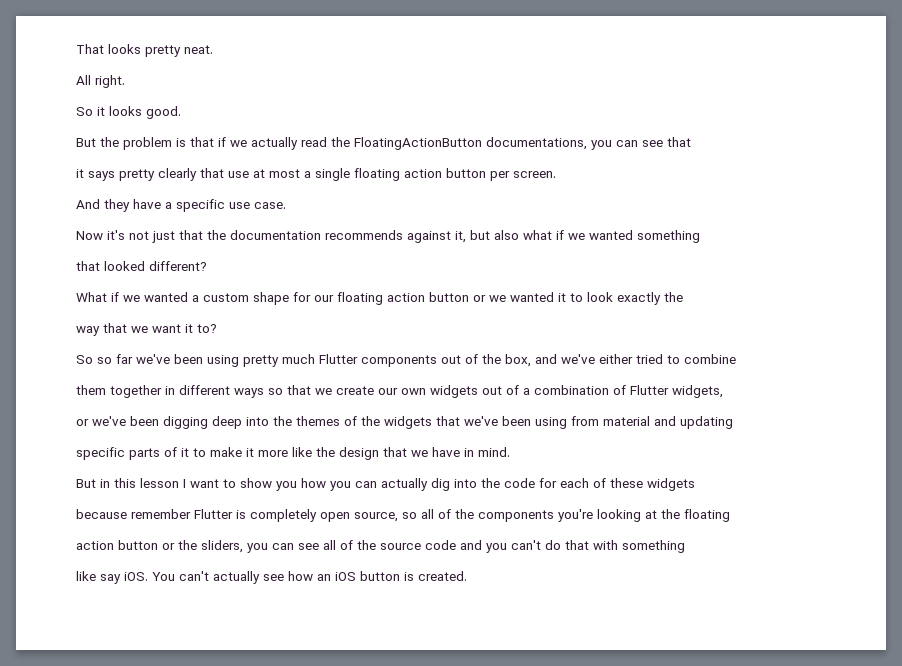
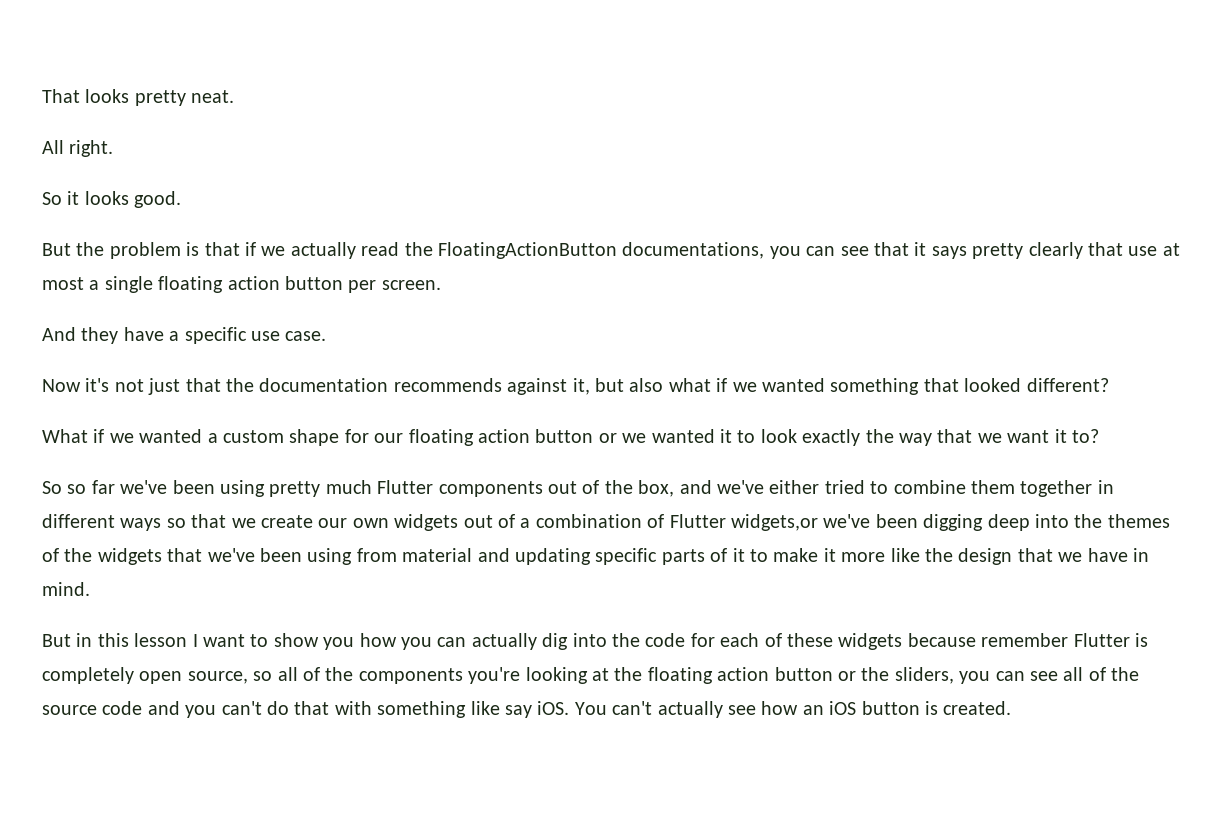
- But the problem is that if we actually read the FloatingActionButton documentations, you can see that
- it says pretty clearly that use at most a single floating action button per screen.
+ But the problem is that if we actually read the FloatingActionButton documentations, you can see that it says pretty clearly that use at most a single floating action button per screen.
- Now it's not just that the documentation recommends against it, but also what if we wanted something
- that looked different?
+ Now it's not just that the documentation recommends against it, but also what if we wanted something that looked different?
- What if we wanted a custom shape for our floating action button or we wanted it to look exactly the
- way that we want it to?
+ What if we wanted a custom shape for our floating action button or we wanted it to look exactly the way that we want it to?
- So so far we've been using pretty much Flutter components out of the box, and we've either tried to combine
- them together in different ways so that we create our own widgets out of a combination of Flutter widgets,
- or we've been digging deep into the themes of the widgets that we've been using from material and updating
- specific parts of it to make it more like the design that we have in mind.
+ So so far we've been using pretty much Flutter components out of the box, and we've either tried to combine them together in different ways so that we create our own widgets out of a combination of Flutter widgets,or we've been digging deep into the themes of the widgets that we've been using from material and updating specific parts of it to make it more like the design that we have in mind.
- But in this lesson I want to show you how you can actually dig into the code for each of these widgets
- because remember Flutter is completely open source, so all of the components you're looking at the floating
- action button or the sliders, you can see all of the source code and you can't do that with something
- like say iOS.
+ But in this lesson I want to show you how you can actually dig into the code for each of these widgets because remember Flutter is completely open source, so all of the components you're looking at the floating action button or the sliders, you can see all of the source code and you can't do that with something like say iOS.

